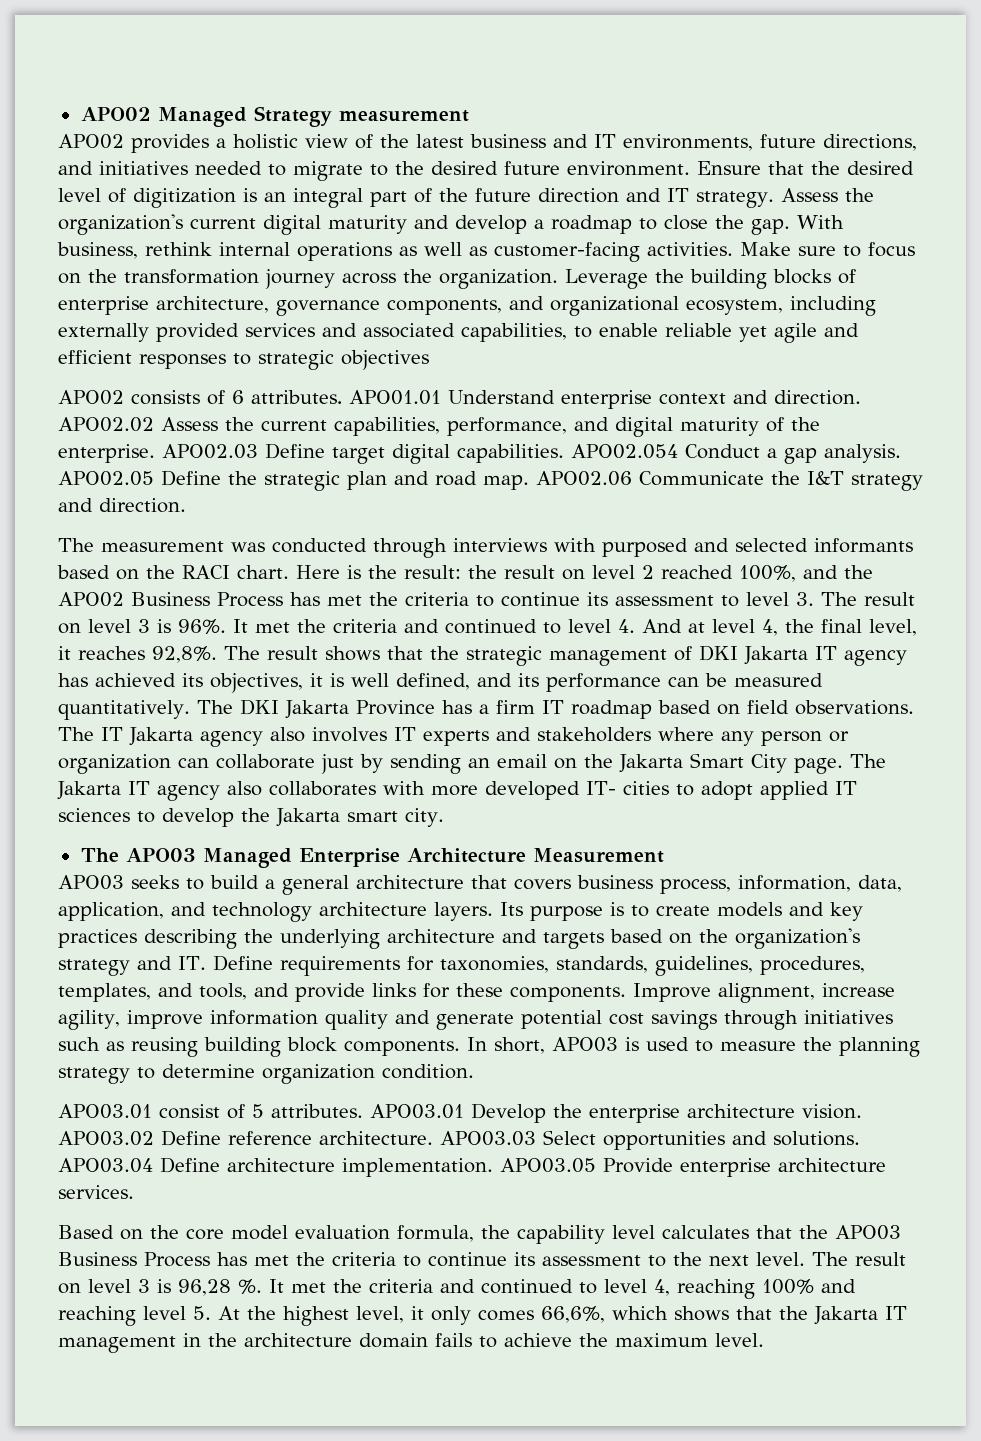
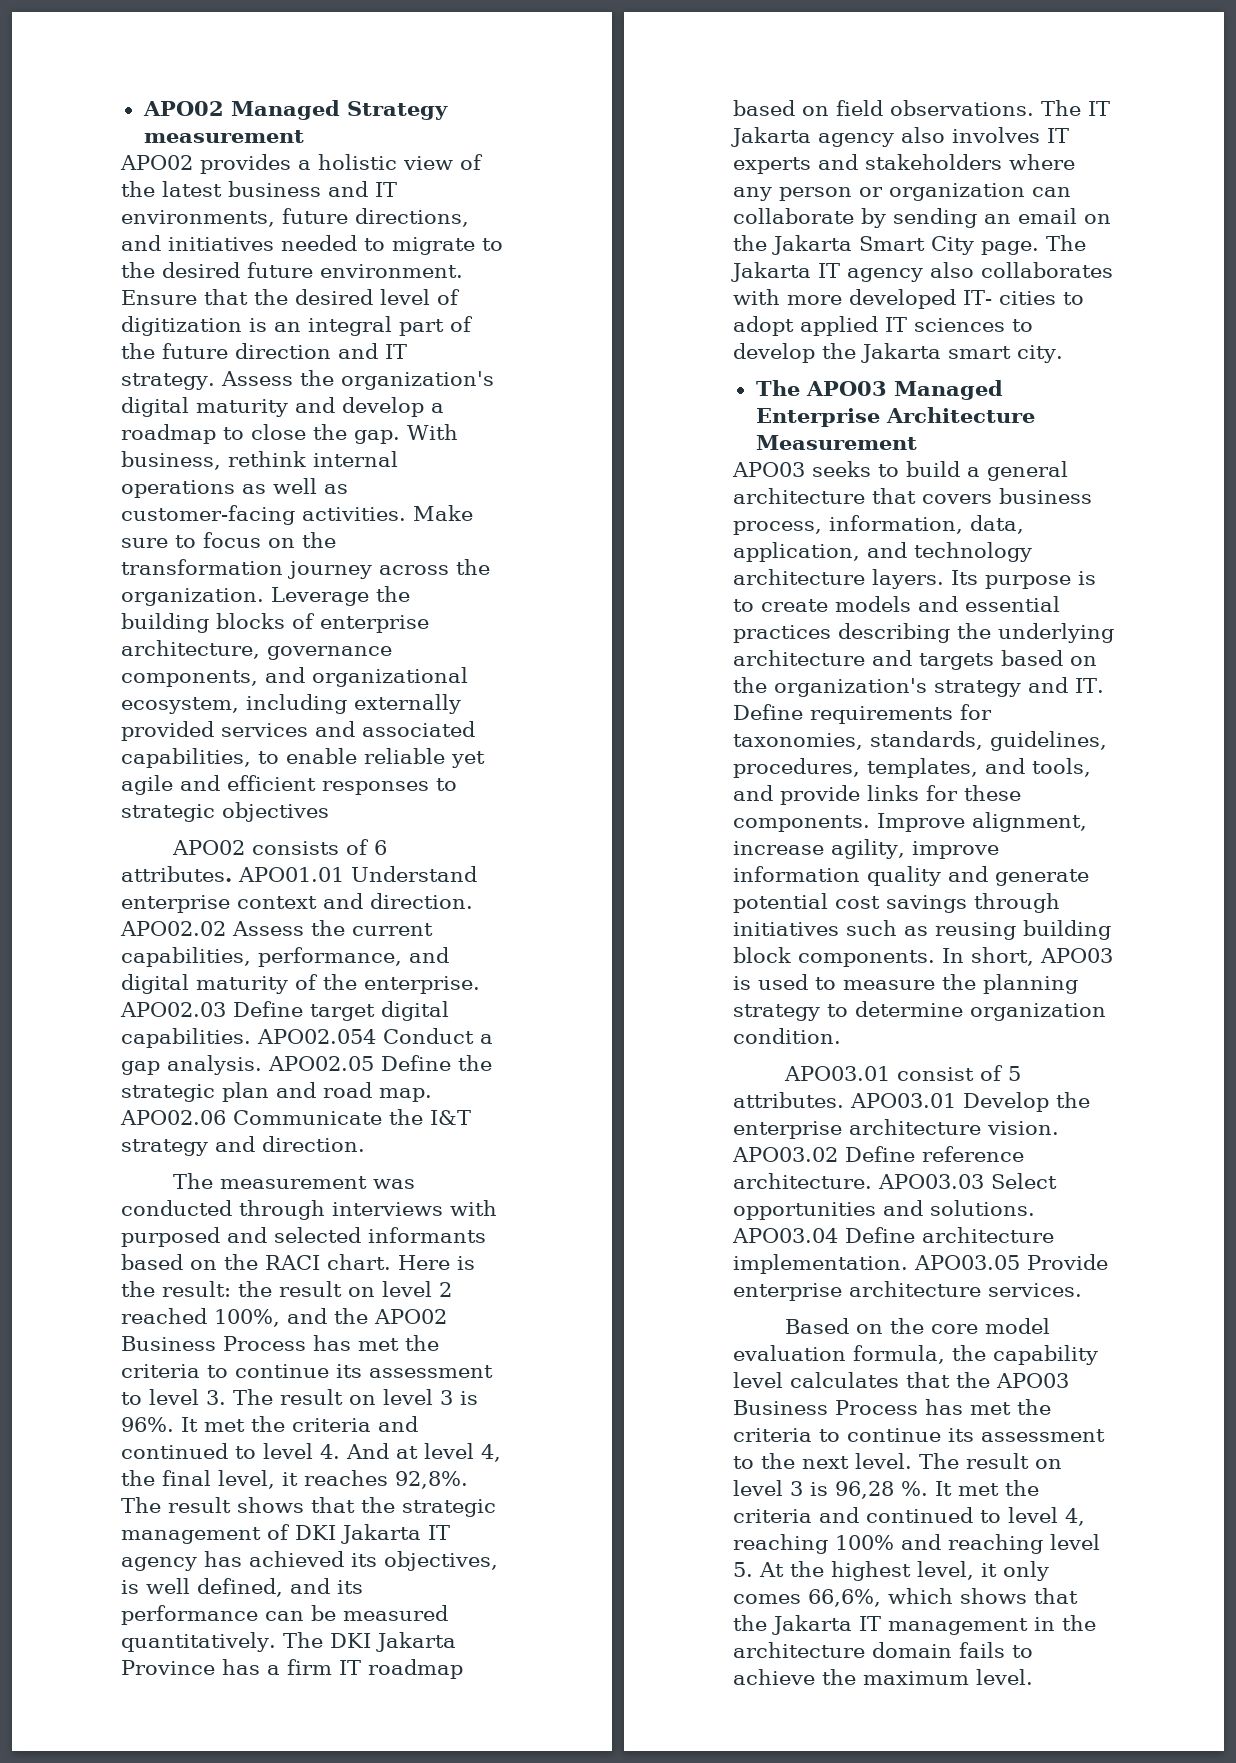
- Assess the organization's current digital maturity and develop a roadmap to close the gap.
+ Assess the organization's digital maturity and develop a roadmap to close the gap.
- The result shows that the strategic management of DKI Jakarta IT agency has achieved its objectives, it is well defined, and its performance can be measured quantitatively.
+ The result shows that the strategic management of DKI Jakarta IT agency has achieved its objectives, is well defined, and its performance can be measured quantitatively.
- The IT Jakarta agency also involves IT experts and stakeholders where any person or organization can collaborate just by sending an email on the Jakarta Smart City page.
+ The IT Jakarta agency also involves IT experts and stakeholders where any person or organization can collaborate by sending an email on the Jakarta Smart City page.
- Its purpose is to create models and key practices describing the underlying architecture and targets based on the organization's strategy and IT. Define requirements for taxonomies, standards, guidelines, procedures, templates, and tools, and provide links for these components.
+ Its purpose is to create models and essential practices describing the underlying architecture and targets based on the organization's strategy and IT. Define requirements for taxonomies, standards, guidelines, procedures, templates, and tools, and provide links for these components.

